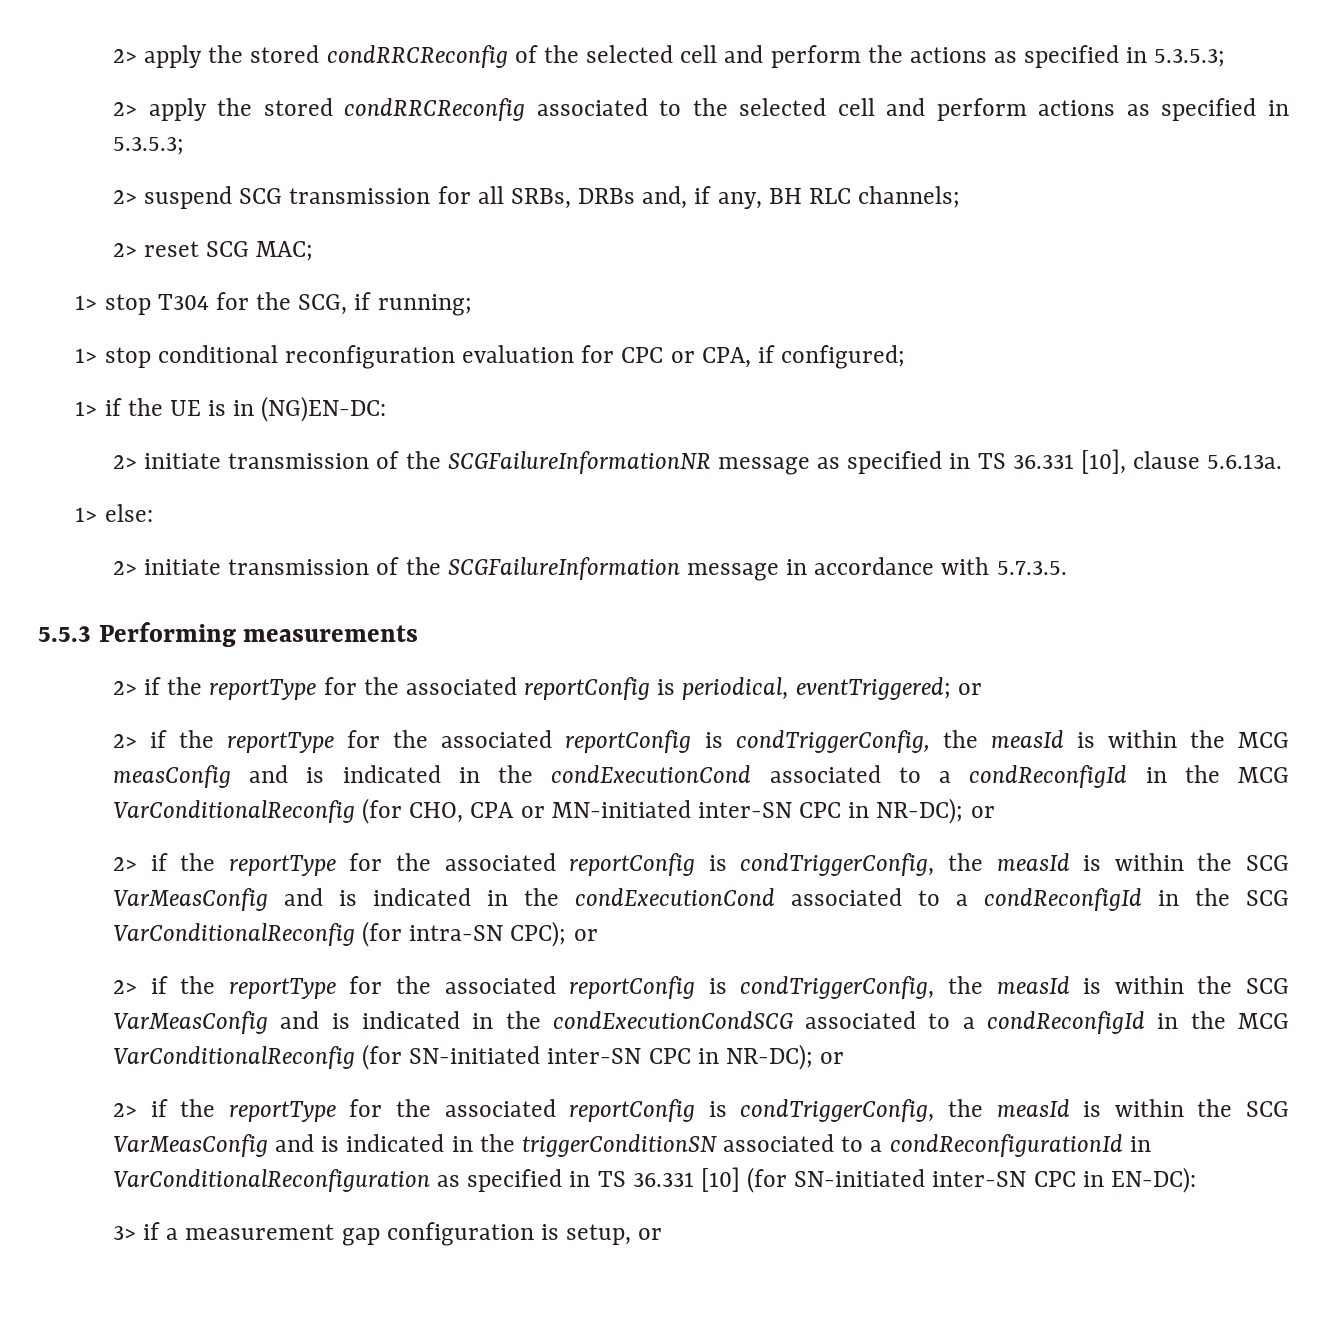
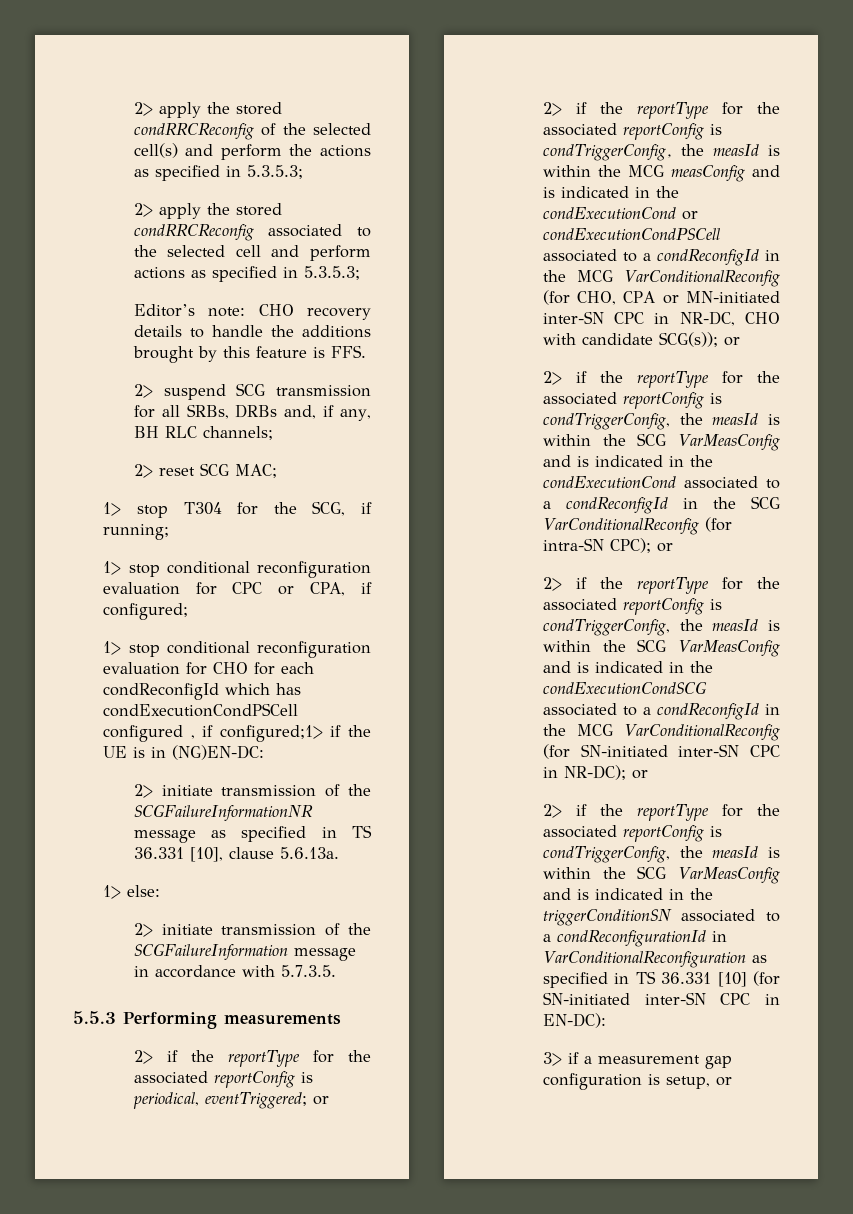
- 2> apply the stored condRRCReconfig of the selected cell and perform the actions as specified in 5.3.5.3;
+ 2> apply the stored condRRCReconfig of the selected cell(s) and perform the actions as specified in 5.3.5.3;
+ Editor’s note: CHO recovery details to handle the additions brought by this feature is FFS.
- 1> if the UE is in (NG)EN-DC:
+ 1> stop conditional reconfiguration evaluation for CHO for each condReconfigId which has condExecutionCondPSCell configured , if configured;1> if the UE is in (NG)EN-DC:
- 2> if the reportType for the associated reportConfig is condTriggerConfig, the measId is within the MCG measConfig and is indicated in the condExecutionCond associated to a condReconfigId in the MCG VarConditionalReconfig (for CHO, CPA or MN-initiated inter-SN CPC in NR-DC); or
+ 2> if the reportType for the associated reportConfig is condTriggerConfig, the measId is within the MCG measConfig and is indicated in the condExecutionCond or condExecutionCondPSCell associated to a condReconfigId in the MCG VarConditionalReconfig (for CHO, CPA or MN-initiated inter-SN CPC in NR-DC, CHO with candidate SCG(s)); or

